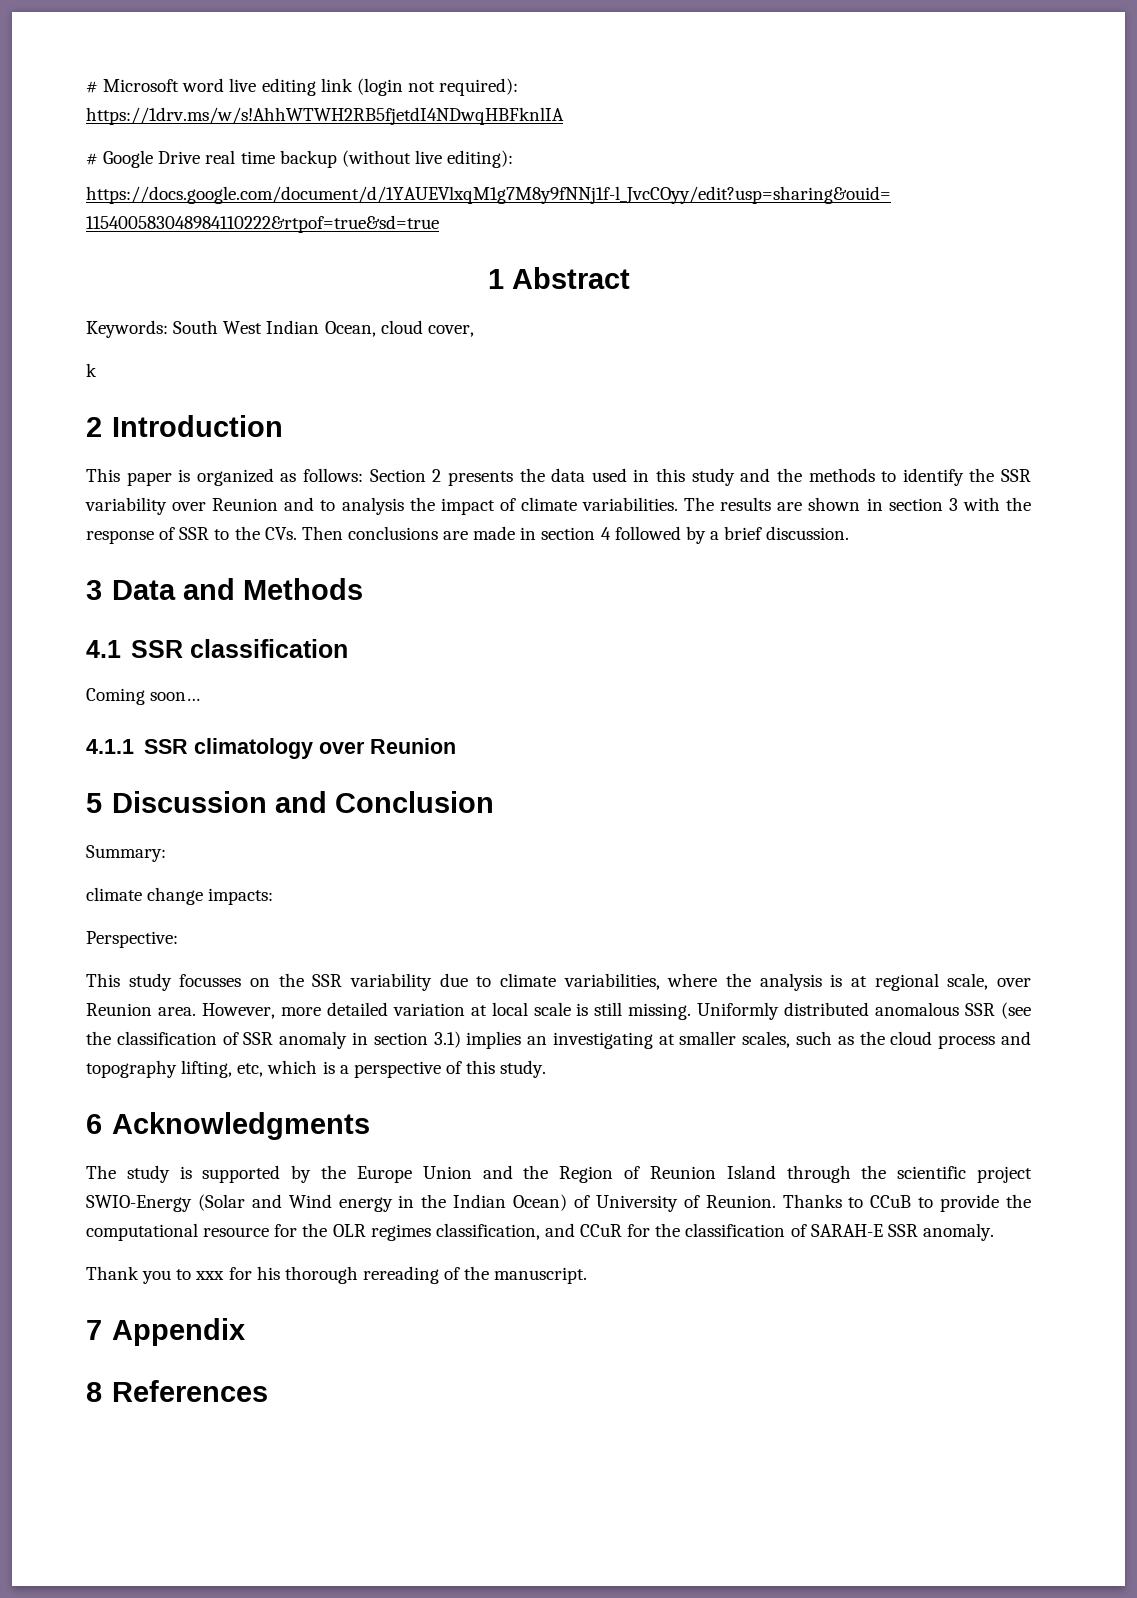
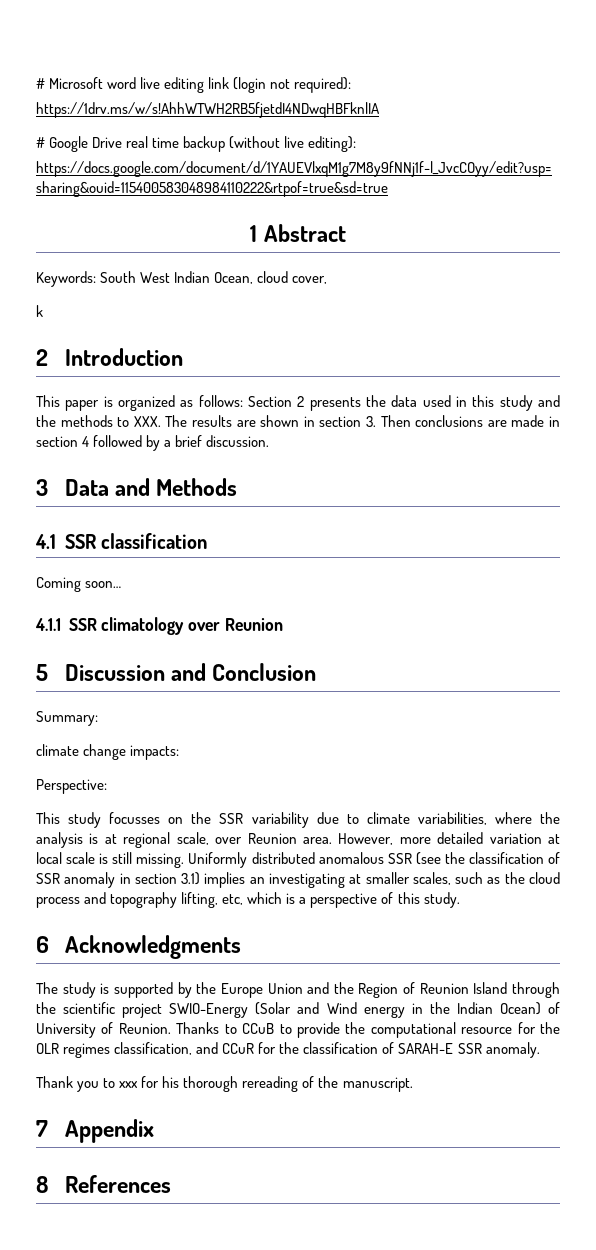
- This paper is organized as follows: Section 2 presents the data used in this study and the methods to identify the SSR variability over Reunion and to analysis the impact of climate variabilities. The results are shown in section 3 with the response of SSR to the CVs. Then conclusions are made in section 4 followed by a brief discussion.
+ This paper is organized as follows: Section 2 presents the data used in this study and the methods to XXX. The results are shown in section 3. Then conclusions are made in section 4 followed by a brief discussion.

